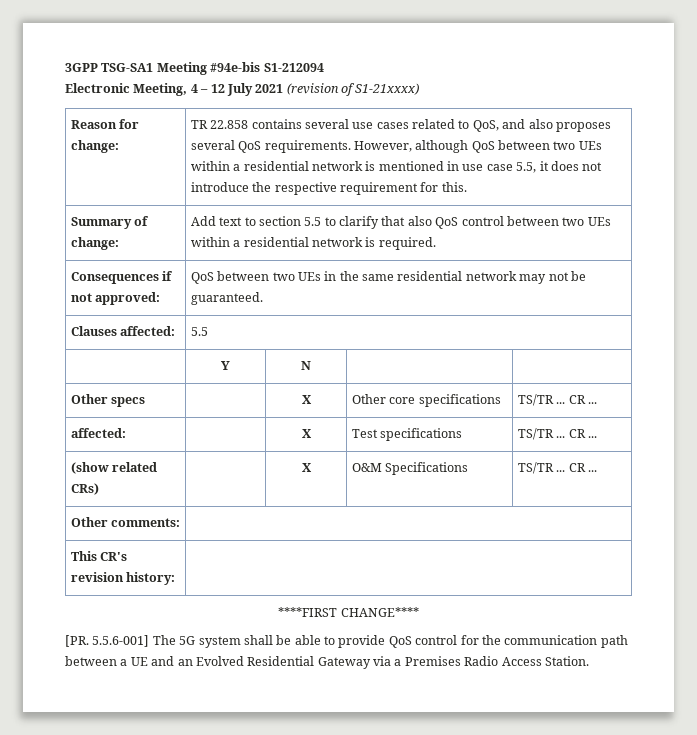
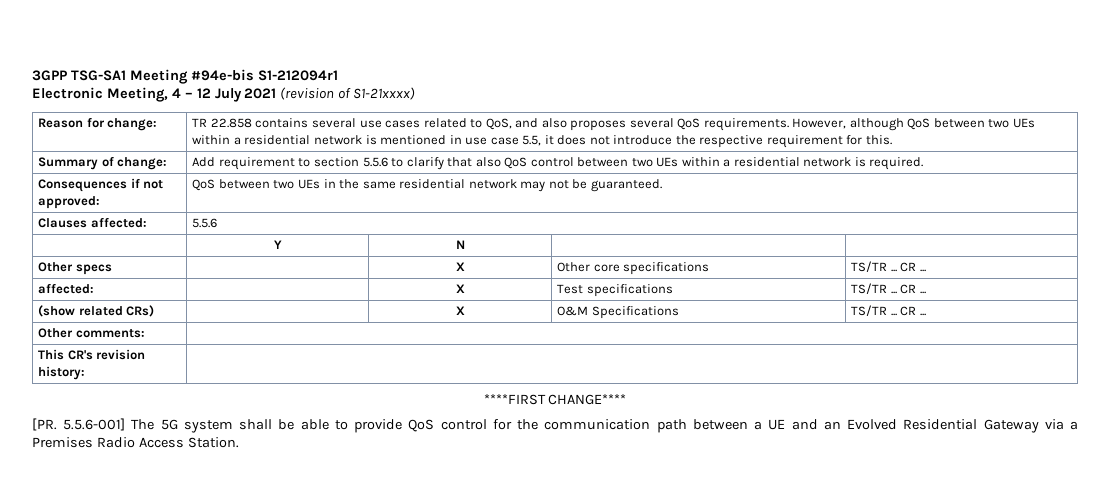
- 3GPP TSG-SA1 Meeting #94e-bis S1-212094
+ 3GPP TSG-SA1 Meeting #94e-bis S1-212094r1
- Summary of change: | Add text to section 5.5 to clarify that also QoS control between two UEs within a residential network is required.
+ Summary of change: | Add requirement to section 5.5.6 to clarify that also QoS control between two UEs within a residential network is required.
- Clauses affected: | 5.5
+ Clauses affected: | 5.5.6

